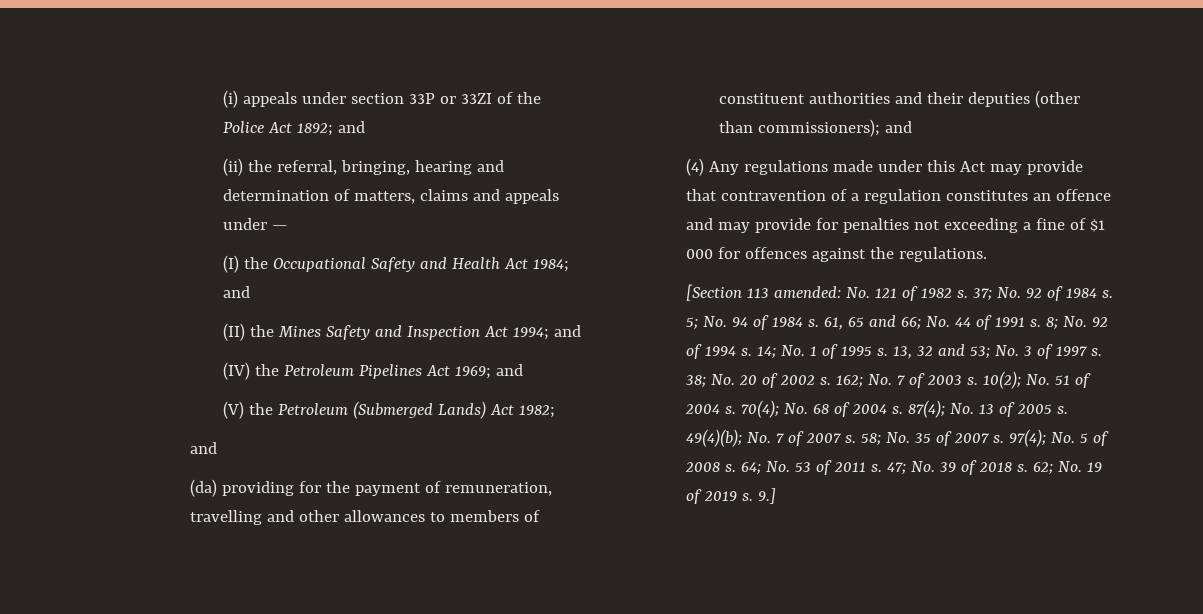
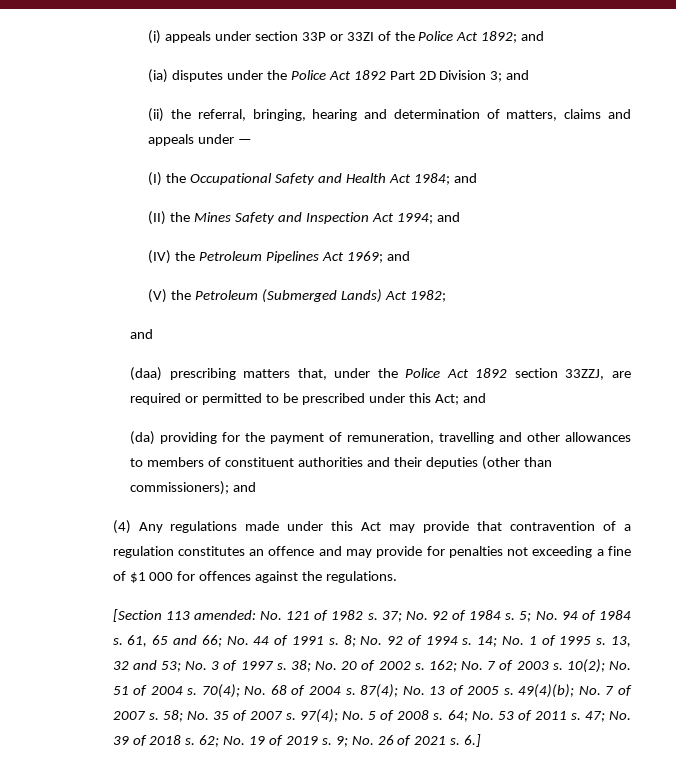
+ (ia) disputes under the Police Act 1892 Part 2D Division 3; and
+ (daa) prescribing matters that, under the Police Act 1892 section 33ZZJ, are required or permitted to be prescribed under this Act; and
- 9.]
+ 9; No. 26 of 2021 s. 6.]

